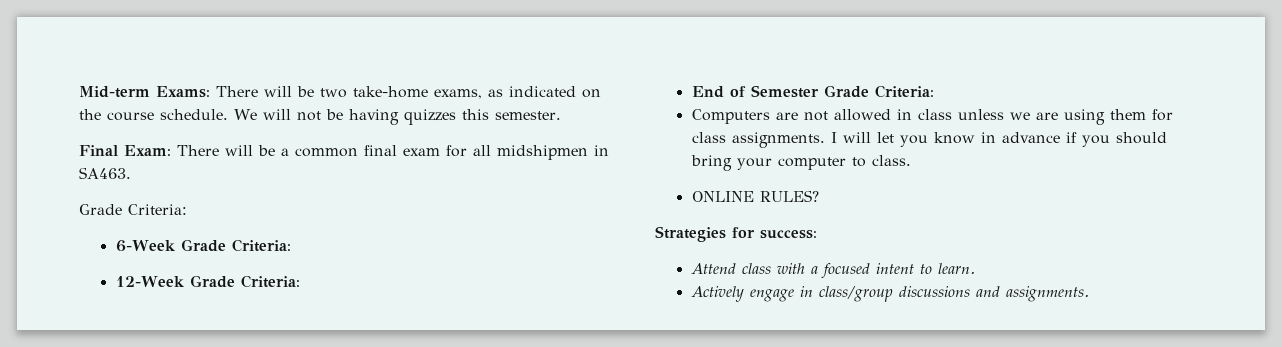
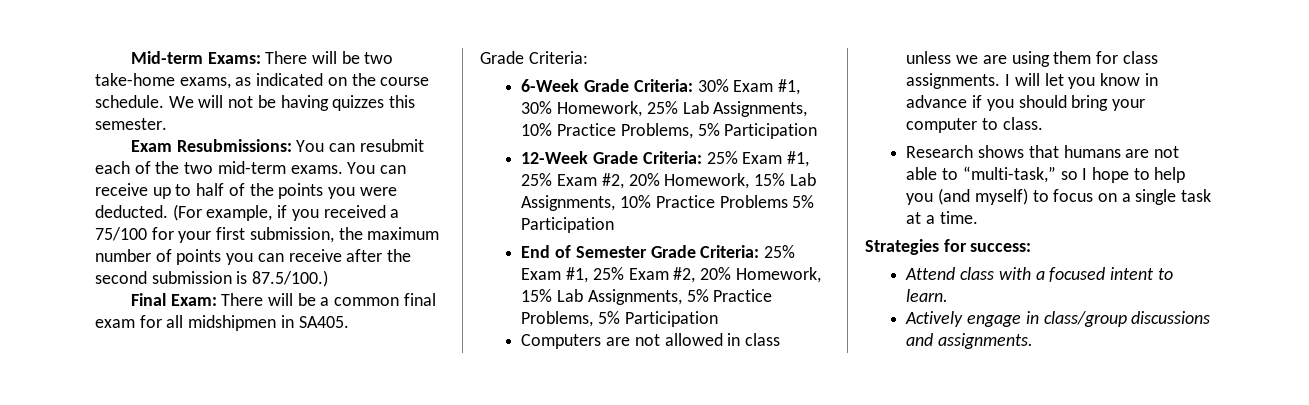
+ Exam Resubmissions: You can resubmit each of the two mid-term exams. You can receive up to half of the points you were deducted. (For example, if you received a 75/100 for your first submission, the maximum number of points you can receive after the second submission is 87.5/100.)
- Final Exam: There will be a common final exam for all midshipmen in SA463.
+ Final Exam: There will be a common final exam for all midshipmen in SA405.
- 6-Week Grade Criteria:
- 12-Week Grade Criteria:
+ 6-Week Grade Criteria: 30% Exam #1, 30% Homework, 25% Lab Assignments, 10% Practice Problems, 5% Participation
+ 12-Week Grade Criteria: 25% Exam #1, 25% Exam #2, 20% Homework, 15% Lab Assignments, 10% Practice Problems 5% Participation
- End of Semester Grade Criteria:
+ End of Semester Grade Criteria: 25% Exam #1, 25% Exam #2, 20% Homework, 15% Lab Assignments, 5% Practice Problems, 5% Participation
- ONLINE RULES?
+ Research shows that humans are not able to “multi-task,” so I hope to help you (and myself) to focus on a single task at a time.

